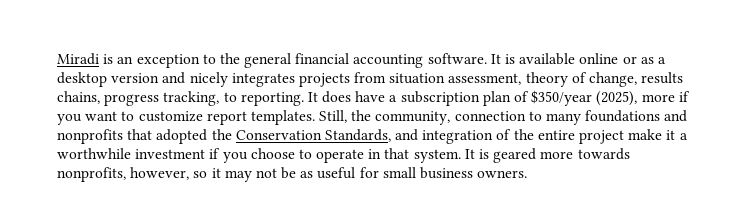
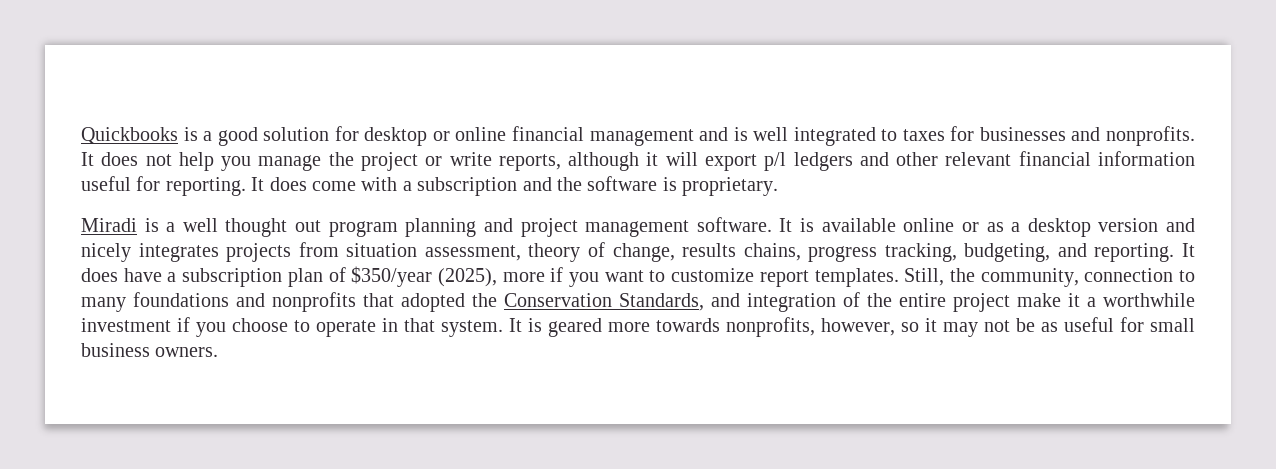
- Miradi is an exception to the general financial accounting software.
+ Quickbooks is a good solution for desktop or online financial management and is well integrated to taxes for businesses and nonprofits. It does not help you manage the project or write reports, although it will export p/l ledgers and other relevant financial information useful for reporting. It does come with a subscription and the software is proprietary.
+ Miradi is a well thought out program planning and project management software.
- It is available online or as a desktop version and nicely integrates projects from situation assessment, theory of change, results chains, progress tracking, to reporting.
+ It is available online or as a desktop version and nicely integrates projects from situation assessment, theory of change, results chains, progress tracking, budgeting, and reporting.

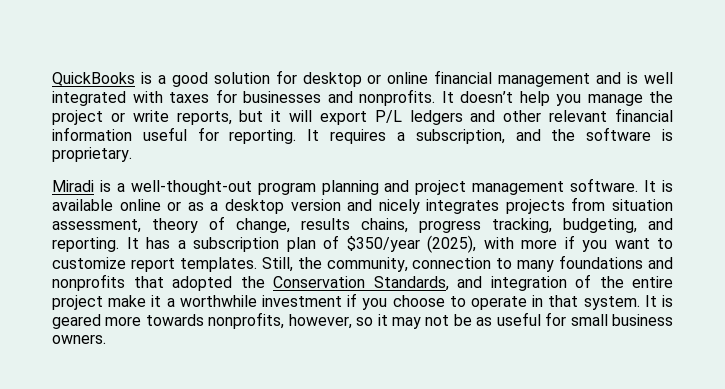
- Quickbooks is a good solution for desktop or online financial management and is well integrated to taxes for businesses and nonprofits.
+ QuickBooks is a good solution for desktop or online financial management and is well integrated with taxes for businesses and nonprofits.
- It does not help you manage the project or write reports, although it will export p/l ledgers and other relevant financial information useful for reporting.
+ It doesn’t help you manage the project or write reports, but it will export P/L ledgers and other relevant financial information useful for reporting.
- It does come with a subscription and the software is proprietary.
+ It requires a subscription, and the software is proprietary.
- Miradi is a well thought out program planning and project management software.
+ Miradi is a well-thought-out program planning and project management software.
- It does have a subscription plan of $350/year (2025), more if you want to customize report templates.
+ It has a subscription plan of $350/year (2025), with more if you want to customize report templates.

